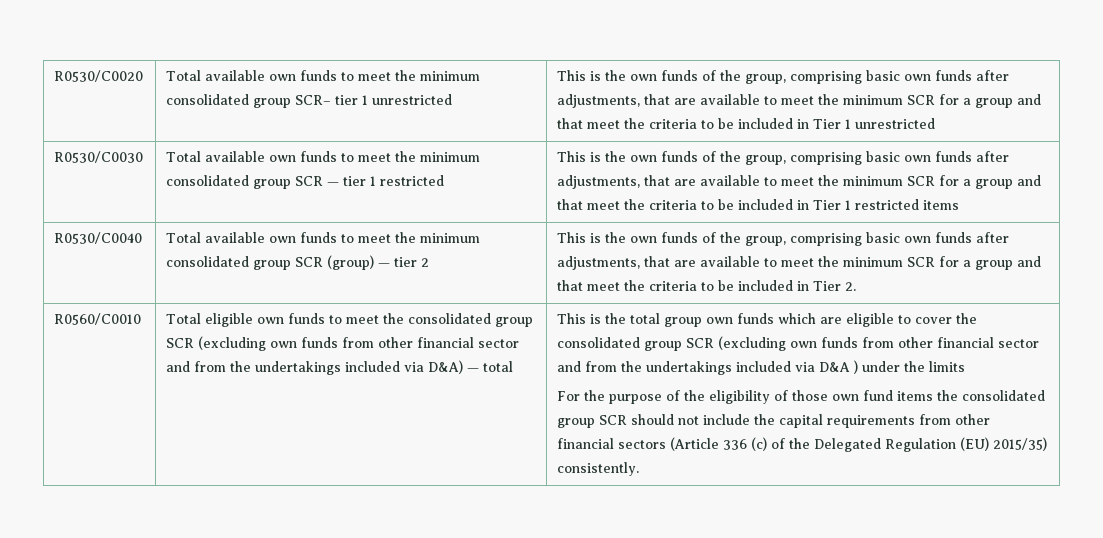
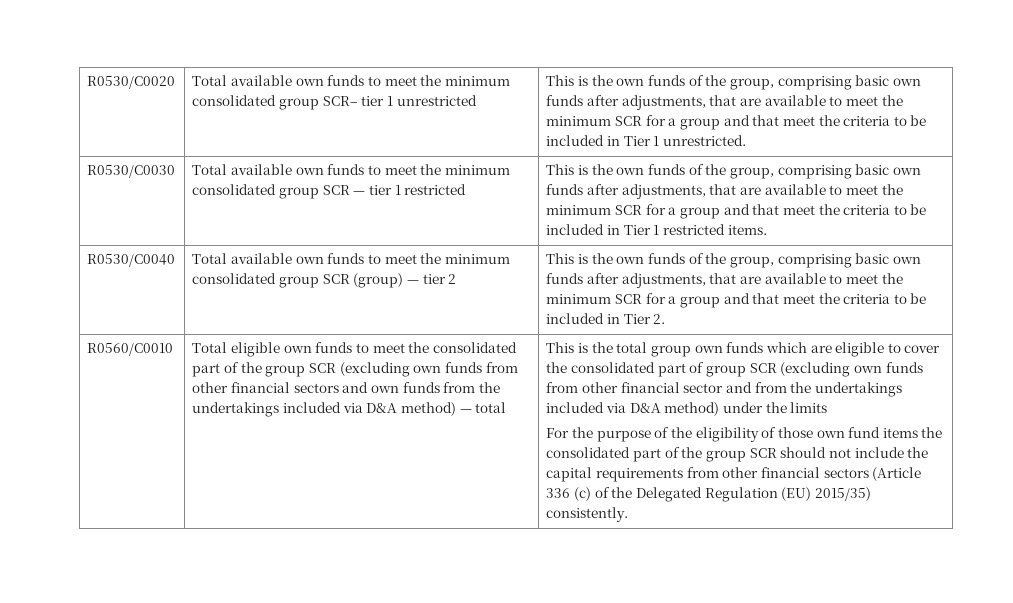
- This is the own funds of the group, comprising basic own funds after adjustments, that are available to meet the minimum SCR for a group and that meet the criteria to be included in Tier 1 unrestricted
+ This is the own funds of the group, comprising basic own funds after adjustments, that are available to meet the minimum SCR for a group and that meet the criteria to be included in Tier 1 unrestricted.
- This is the own funds of the group, comprising basic own funds after adjustments, that are available to meet the minimum SCR for a group and that meet the criteria to be included in Tier 1 restricted items
+ This is the own funds of the group, comprising basic own funds after adjustments, that are available to meet the minimum SCR for a group and that meet the criteria to be included in Tier 1 restricted items.
- Total eligible own funds to meet the consolidated group SCR (excluding own funds from other financial sector and from the undertakings included via D&A) — total
+ Total eligible own funds to meet the consolidated part of the group SCR (excluding own funds from other financial sectors and own funds from the undertakings included via D&A method) — total
- This is the total group own funds which are eligible to cover the consolidated group SCR (excluding own funds from other financial sector and from the undertakings included via D&A ) under the limits
+ This is the total group own funds which are eligible to cover the consolidated part of group SCR (excluding own funds from other financial sector and from the undertakings included via D&A method) under the limits
- For the purpose of the eligibility of those own fund items the consolidated group SCR should not include the capital requirements from other financial sectors (Article 336 (c) of the Delegated Regulation (EU) 2015/35) consistently.
+ For the purpose of the eligibility of those own fund items the consolidated part of the group SCR should not include the capital requirements from other financial sectors (Article 336 (c) of the Delegated Regulation (EU) 2015/35) consistently.

